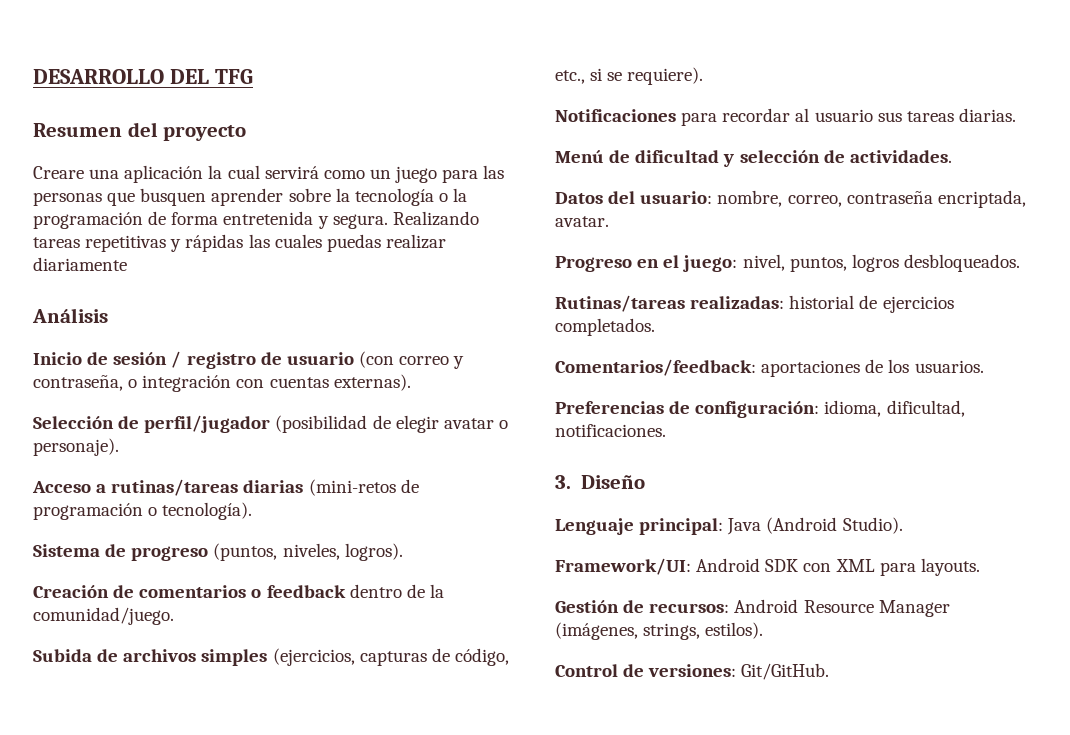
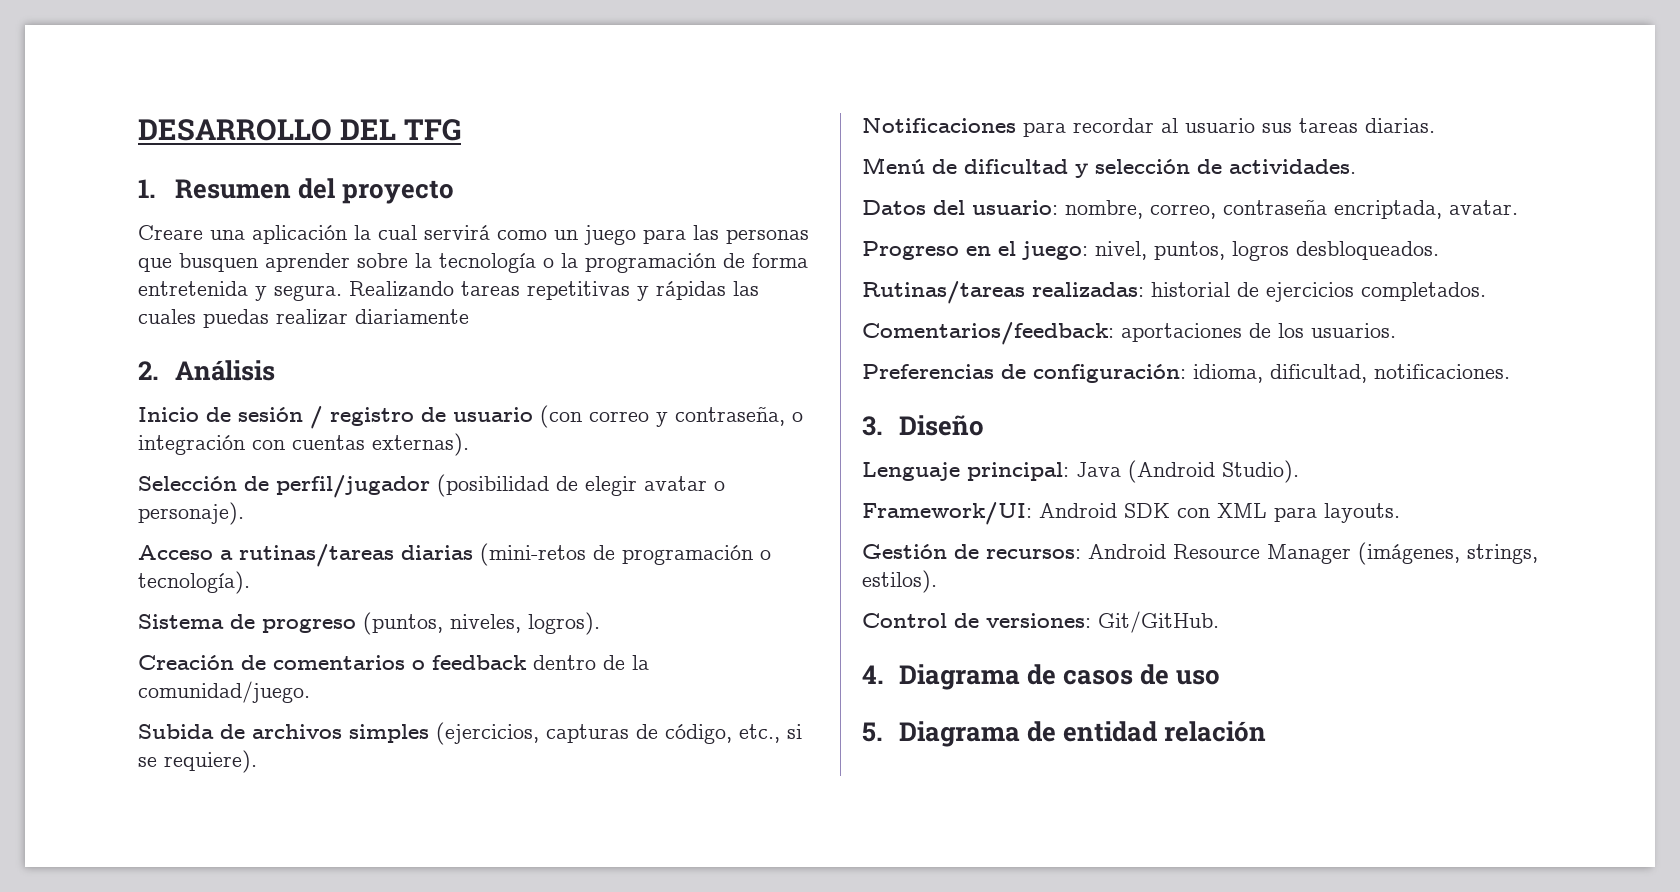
- Resumen del proyecto
+ 1. Resumen del proyecto
- Análisis
+ 2. Análisis
+ 4. Diagrama de casos de uso
+ 5. Diagrama de entidad relación

